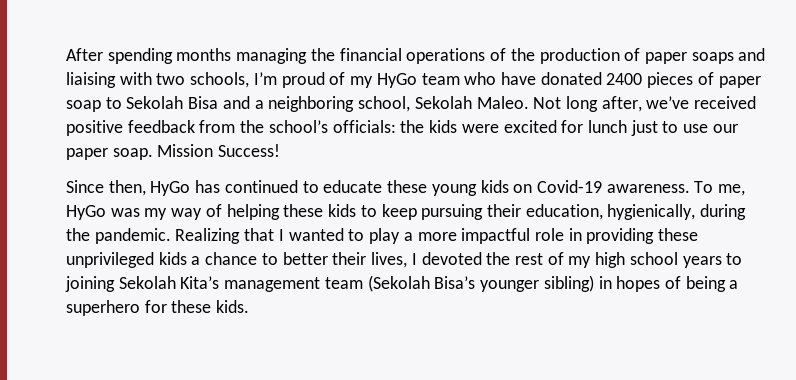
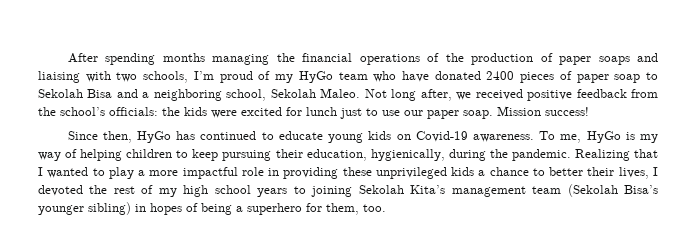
- Not long after, we’ve received positive feedback from the school’s officials: the kids were excited for lunch just to use our paper soap.
+ Not long after, we received positive feedback from the school’s officials: the kids were excited for lunch just to use our paper soap.
- Mission Success!
+ Mission success!
- Since then, HyGo has continued to educate these young kids on Covid-19 awareness.
+ Since then, HyGo has continued to educate young kids on Covid-19 awareness.
- To me, HyGo was my way of helping these kids to keep pursuing their education, hygienically, during the pandemic.
+ To me, HyGo is my way of helping children to keep pursuing their education, hygienically, during the pandemic.
- Realizing that I wanted to play a more impactful role in providing these unprivileged kids a chance to better their lives, I devoted the rest of my high school years to joining Sekolah Kita’s management team (Sekolah Bisa’s younger sibling) in hopes of being a superhero for these kids.
+ Realizing that I wanted to play a more impactful role in providing these unprivileged kids a chance to better their lives, I devoted the rest of my high school years to joining Sekolah Kita’s management team (Sekolah Bisa’s younger sibling) in hopes of being a superhero for them, too.

